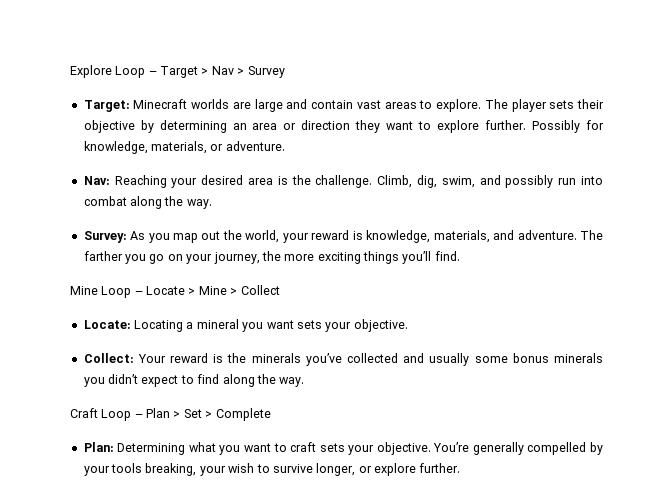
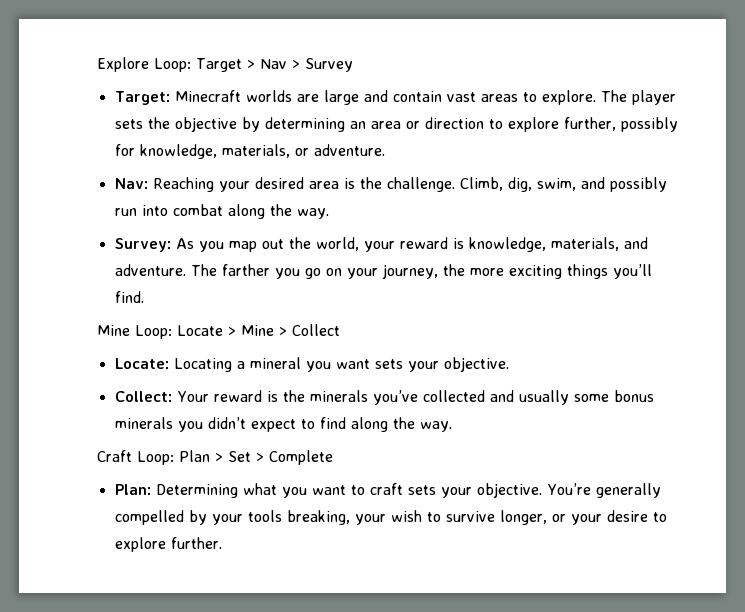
- Explore Loop – Target > Nav > Survey
+ Explore Loop: Target > Nav > Survey
- The player sets their objective by determining an area or direction they want to explore further. Possibly for knowledge, materials, or adventure.
+ The player sets the objective by determining an area or direction to explore further, possibly for knowledge, materials, or adventure.
- Mine Loop – Locate > Mine > Collect
+ Mine Loop: Locate > Mine > Collect
- Craft Loop – Plan > Set > Complete
+ Craft Loop: Plan > Set > Complete
- You’re generally compelled by your tools breaking, your wish to survive longer, or explore further.
+ You’re generally compelled by your tools breaking, your wish to survive longer, or your desire to explore further.

